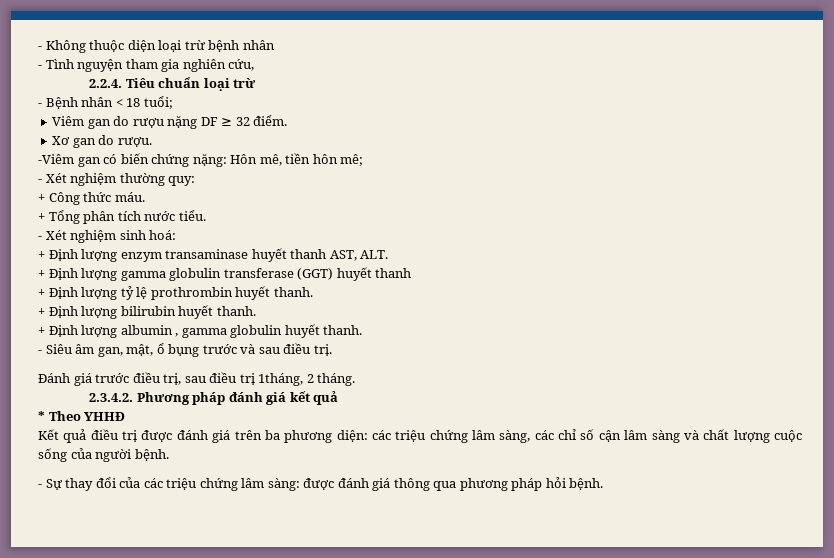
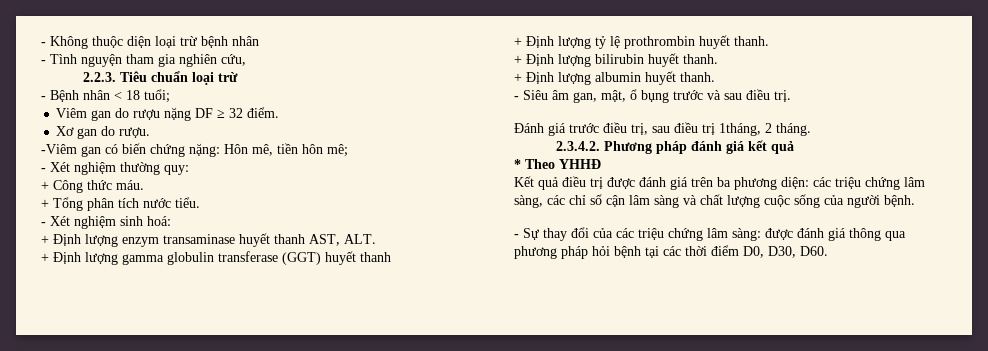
- 2.2.4. Tiêu chuẩn loại trừ
+ 2.2.3. Tiêu chuẩn loại trừ
- + Định lượng albumin , gamma globulin huyết thanh.
+ + Định lượng albumin huyết thanh.
- - Sự thay đổi của các triệu chứng lâm sàng: được đánh giá thông qua phương pháp hỏi bệnh.
+ - Sự thay đổi của các triệu chứng lâm sàng: được đánh giá thông qua phương pháp hỏi bệnh tại các thời điểm D0, D30, D60.

